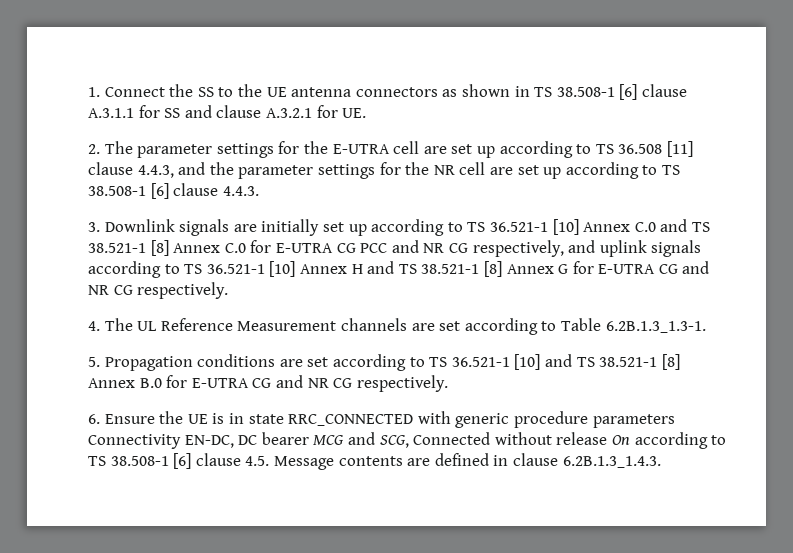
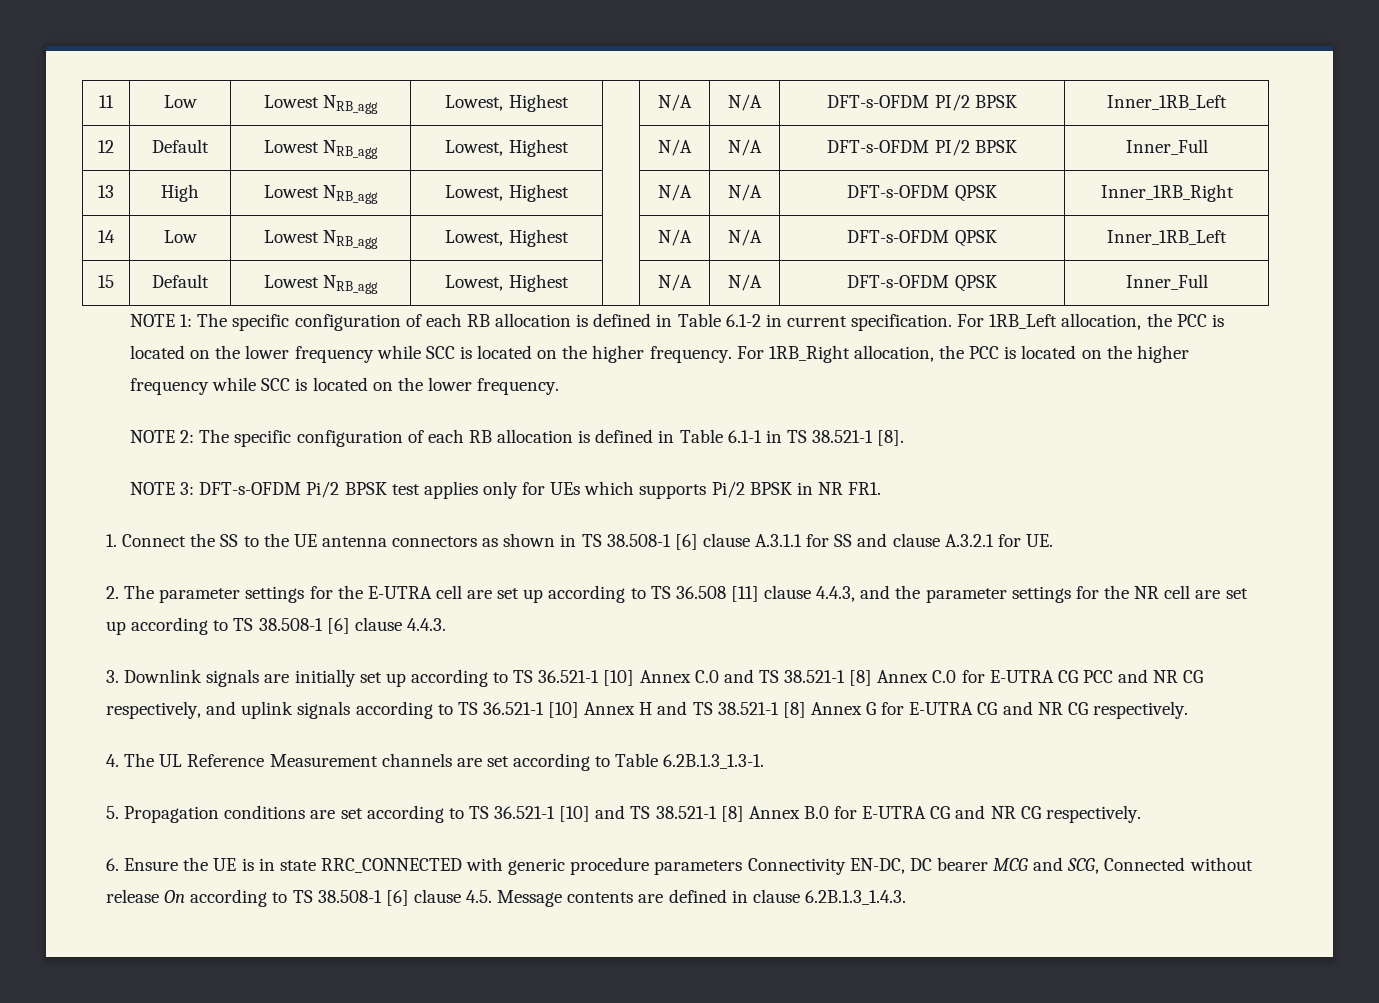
+ 11 | Low | Lowest NRB_agg | Lowest, Highest | | N/A | N/A | DFT-s-OFDM PI/2 BPSK | Inner_1RB_Left
+ 12 | Default | Lowest NRB_agg | Lowest, Highest | | N/A | N/A | DFT-s-OFDM PI/2 BPSK | Inner_Full
+ 13 | High | Lowest NRB_agg | Lowest, Highest | | N/A | N/A | DFT-s-OFDM QPSK | Inner_1RB_Right
+ 14 | Low | Lowest NRB_agg | Lowest, Highest | | N/A | N/A | DFT-s-OFDM QPSK | Inner_1RB_Left
+ 15 | Default | Lowest NRB_agg | Lowest, Highest | | N/A | N/A | DFT-s-OFDM QPSK | Inner_Full
+ NOTE 1: The specific configuration of each RB allocation is defined in Table 6.1-2 in current specification. For 1RB_Left allocation, the PCC is located on the lower frequency while SCC is located on the higher frequency. For 1RB_Right allocation, the PCC is located on the higher frequency while SCC is located on the lower frequency.
+ NOTE 2: The specific configuration of each RB allocation is defined in Table 6.1-1 in TS 38.521-1 [8].
+ NOTE 3: DFT-s-OFDM Pi/2 BPSK test applies only for UEs which supports Pi/2 BPSK in NR FR1.

